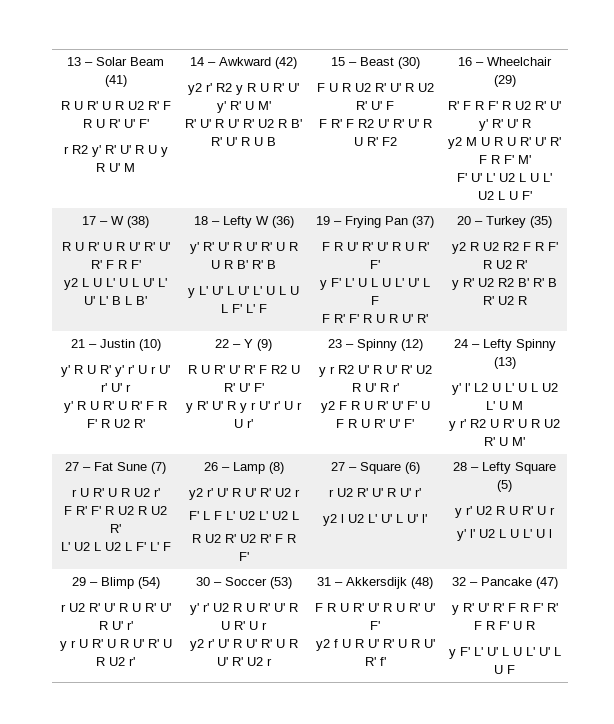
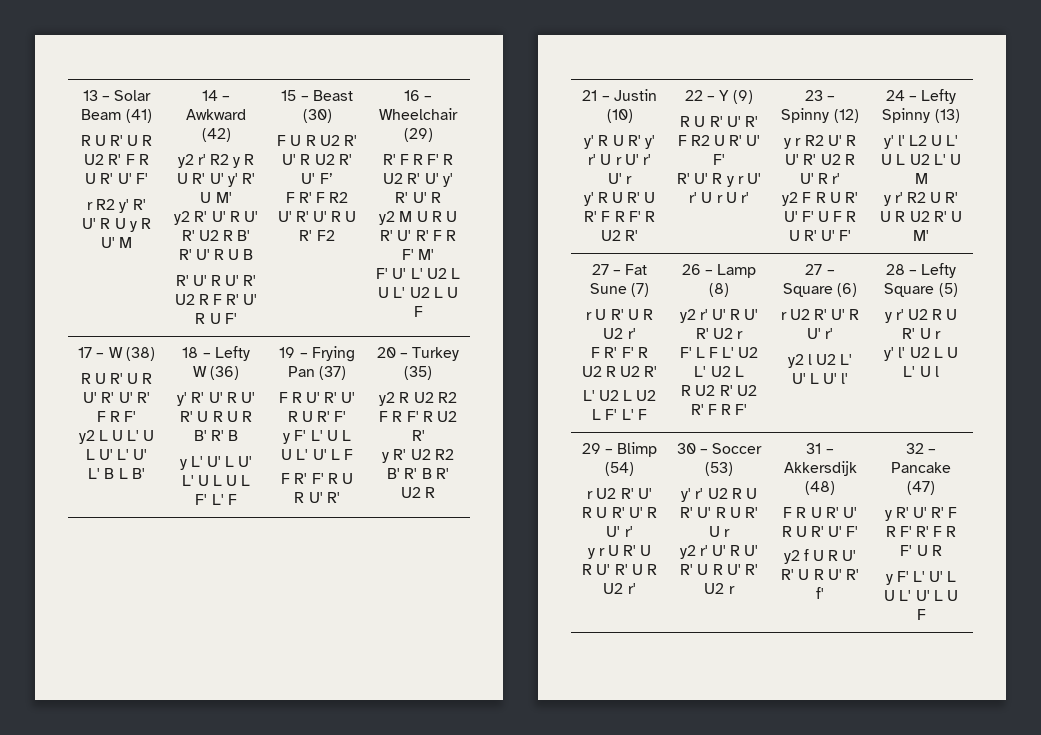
- R' U' R U' R' U2 R B' R' U' R U B
+ y2 R' U' R U' R' U2 R B' R' U' R U B
+ R' U' R U' R' U2 R F R' U' R U F'
- F U R U2 R' U' R U2 R' U' F
+ F U R U2 R' U' R U2 R' U' F’
- F' U' L' U2 L U L' U2 L U F'
+ F' U' L' U2 L U L' U2 L U F
- y R' U' R y r U' r' U r U r'
+ R' U' R y r U' r' U r U r'

